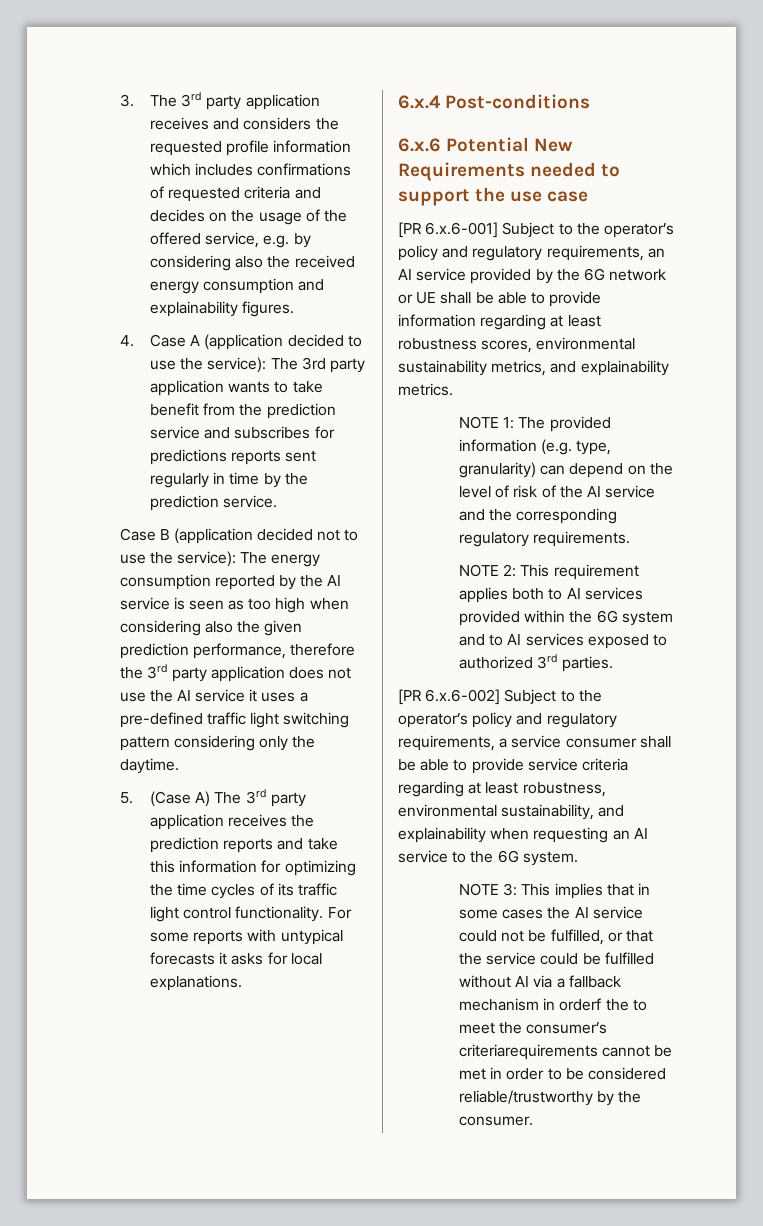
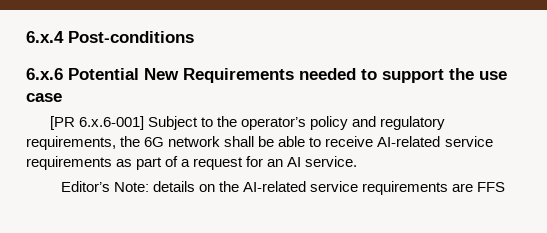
- 3. The 3rd party application receives and considers the requested profile information which includes confirmations of requested criteria and decides on the usage of the offered service, e.g. by considering also the received energy consumption and explainability figures.
- 4. Case A (application decided to use the service): The 3rd party application wants to take benefit from the prediction service and subscribes for predictions reports sent regularly in time by the prediction service.
- Case B (application decided not to use the service): The energy consumption reported by the AI service is seen as too high when considering also the given prediction performance, therefore the 3rd party application does not use the AI service it uses a pre-defined traffic light switching pattern considering only the daytime.
- 5. (Case A) The 3rd party application receives the prediction reports and take this information for optimizing the time cycles of its traffic light control functionality. For some reports with untypical forecasts it asks for local explanations.
- [PR 6.x.6-001] Subject to the operator’s policy and regulatory requirements, an AI service provided by the 6G network or UE shall be able to provide information regarding at least robustness scores, environmental sustainability metrics, and explainability metrics.
- NOTE 1: The provided information (e.g. type, granularity) can depend on the level of risk of the AI service and the corresponding regulatory requirements.
- NOTE 2: This requirement applies both to AI services provided within the 6G system and to AI services exposed to authorized 3rd parties.
- [PR 6.x.6-002] Subject to the operator’s policy and regulatory requirements, a service consumer shall be able to provide service criteria regarding at least robustness, environmental sustainability, and explainability when requesting an AI service to the 6G system.
- NOTE 3: This implies that in some cases the AI service could not be fulfilled, or that the service could be fulfilled without AI via a fallback mechanism in orderf the to meet the consumer’s criteriarequirements cannot be met in order to be considered reliable/trustworthy by the consumer.
+ [PR 6.x.6-001] Subject to the operator’s policy and regulatory requirements, the 6G network shall be able to receive AI-related service requirements as part of a request for an AI service.
+ Editor’s Note: details on the AI-related service requirements are FFS

